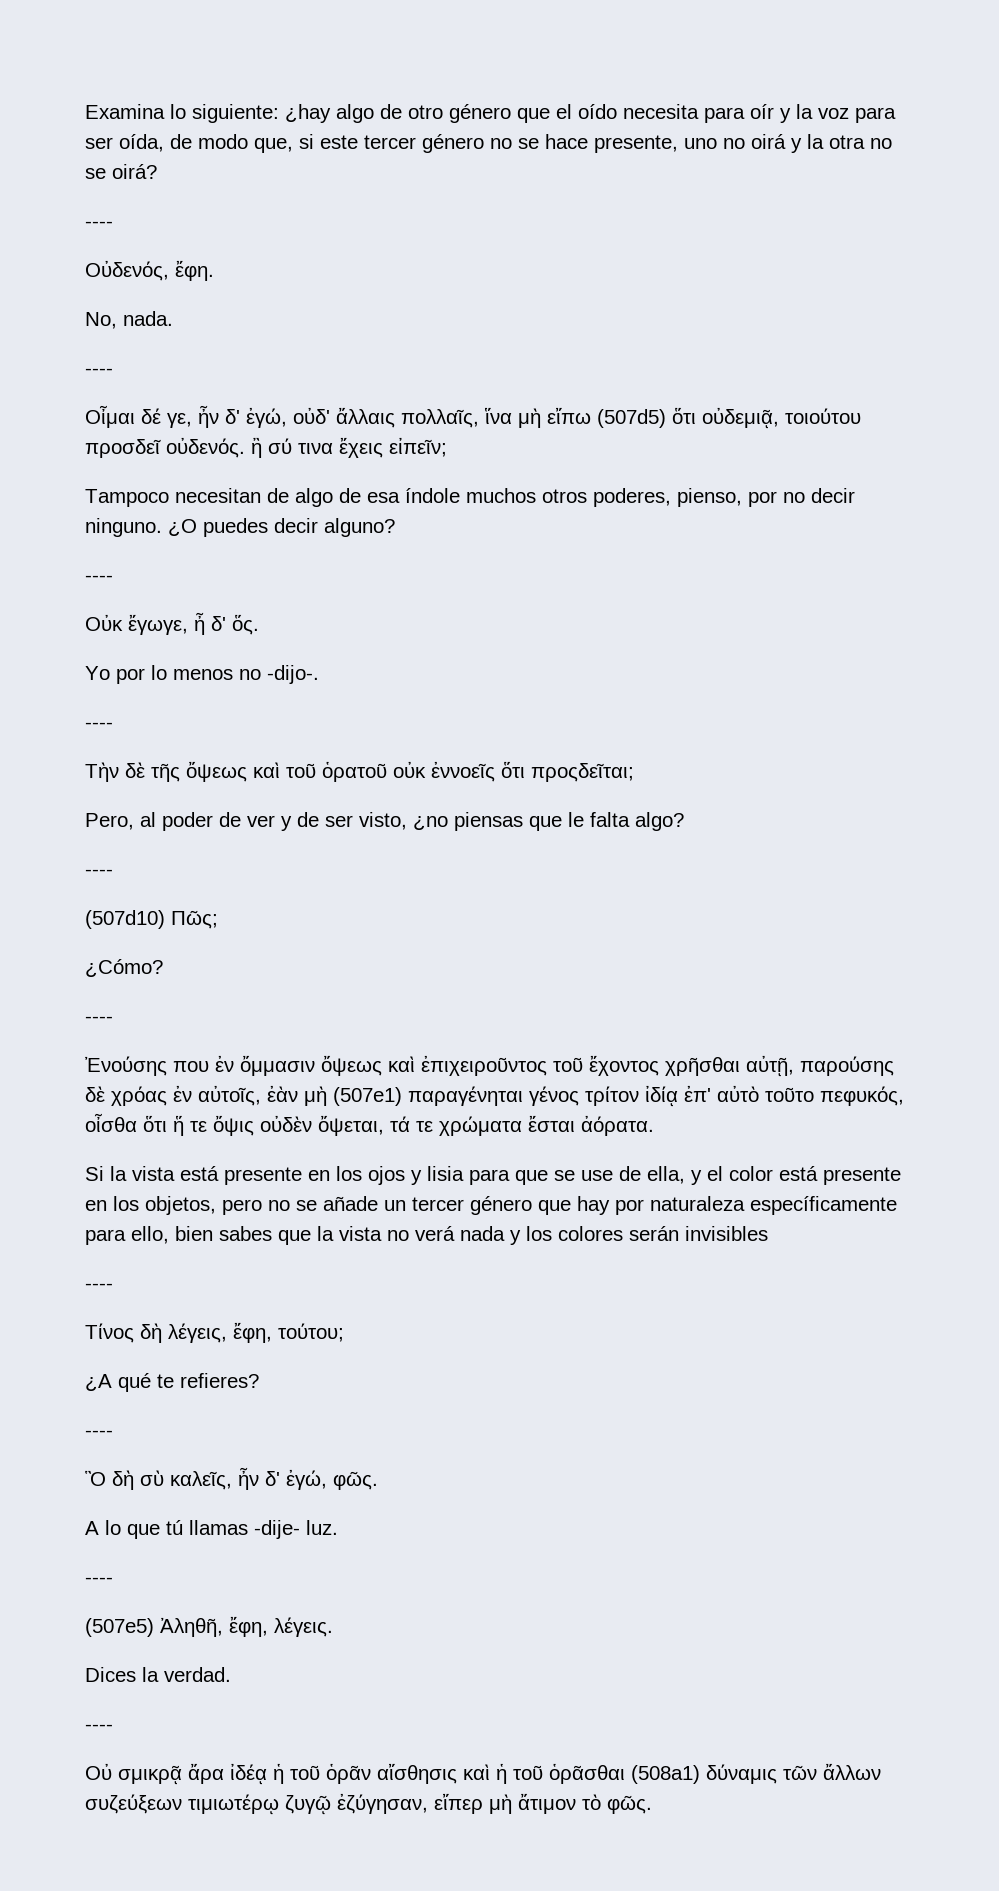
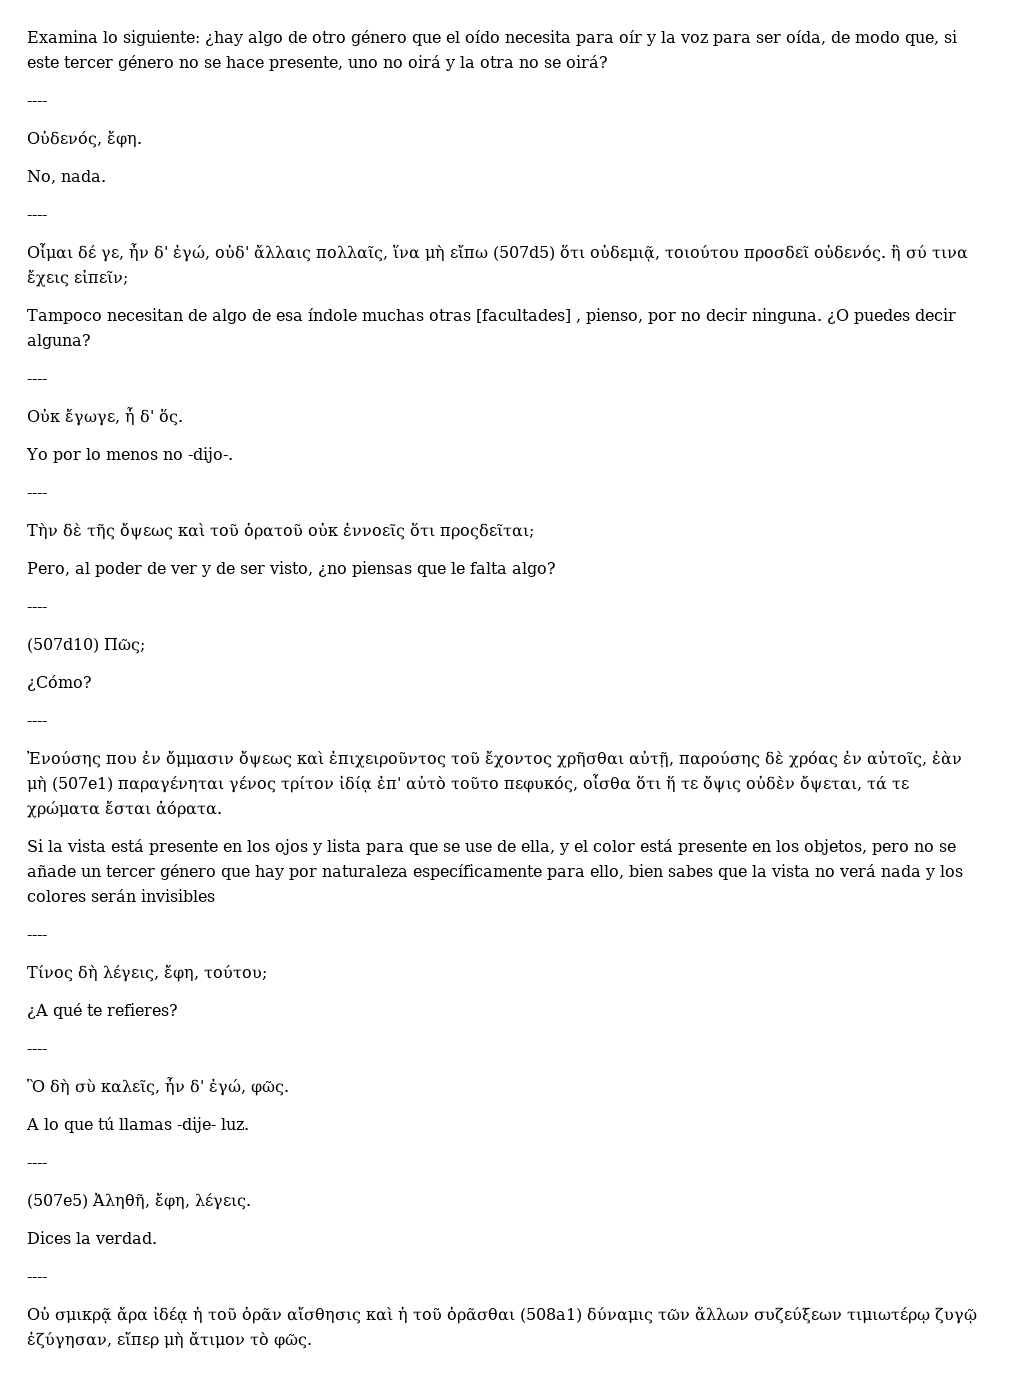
- Tampoco necesitan de algo de esa índole muchos otros poderes, pienso, por no decir ninguno.
+ Tampoco necesitan de algo de esa índole muchas otras [facultades] , pienso, por no decir ninguna.
- ¿O puedes decir alguno?
+ ¿O puedes decir alguna?
- Si la vista está presente en los ojos y lisia para que se use de ella, y el color está presente en los objetos, pero no se añade un tercer género que hay por naturaleza específicamente para ello, bien sabes que la vista no verá nada y los colores serán invisibles
+ Si la vista está presente en los ojos y lista para que se use de ella, y el color está presente en los objetos, pero no se añade un tercer género que hay por naturaleza específicamente para ello, bien sabes que la vista no verá nada y los colores serán invisibles

